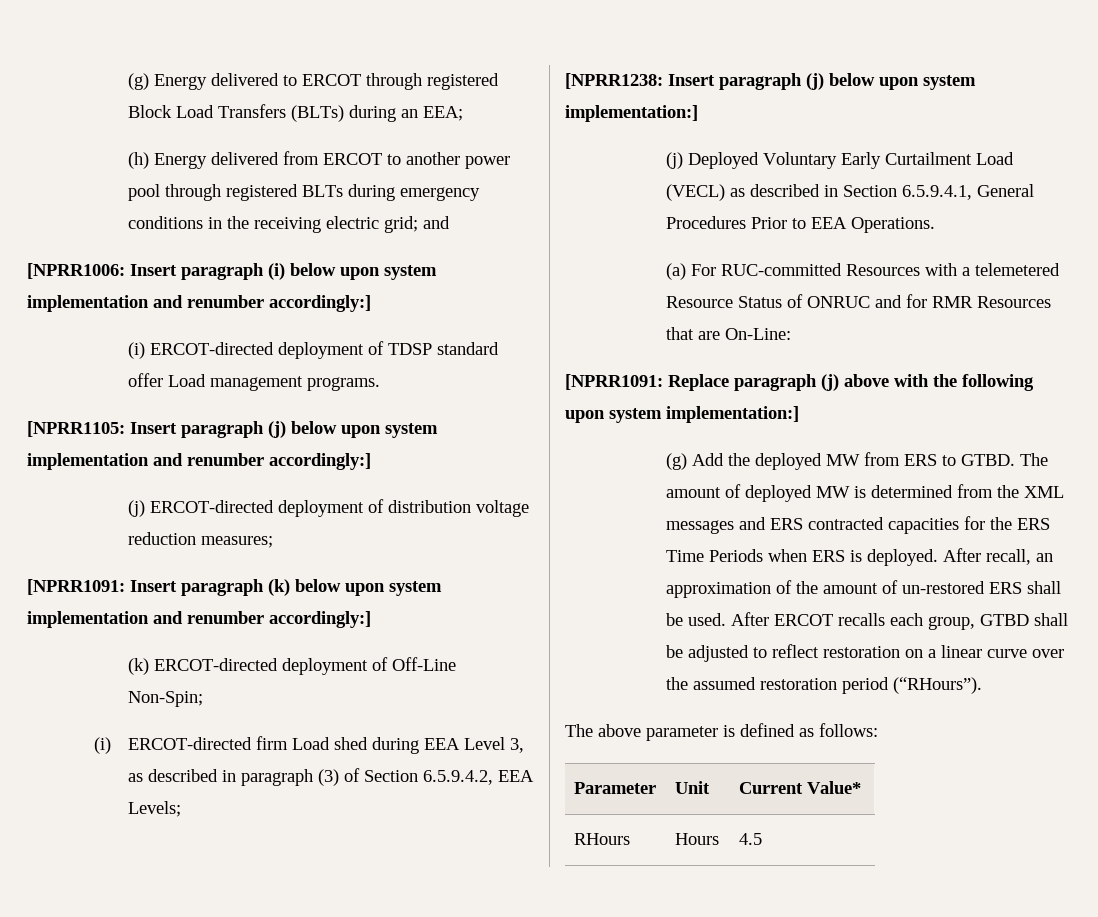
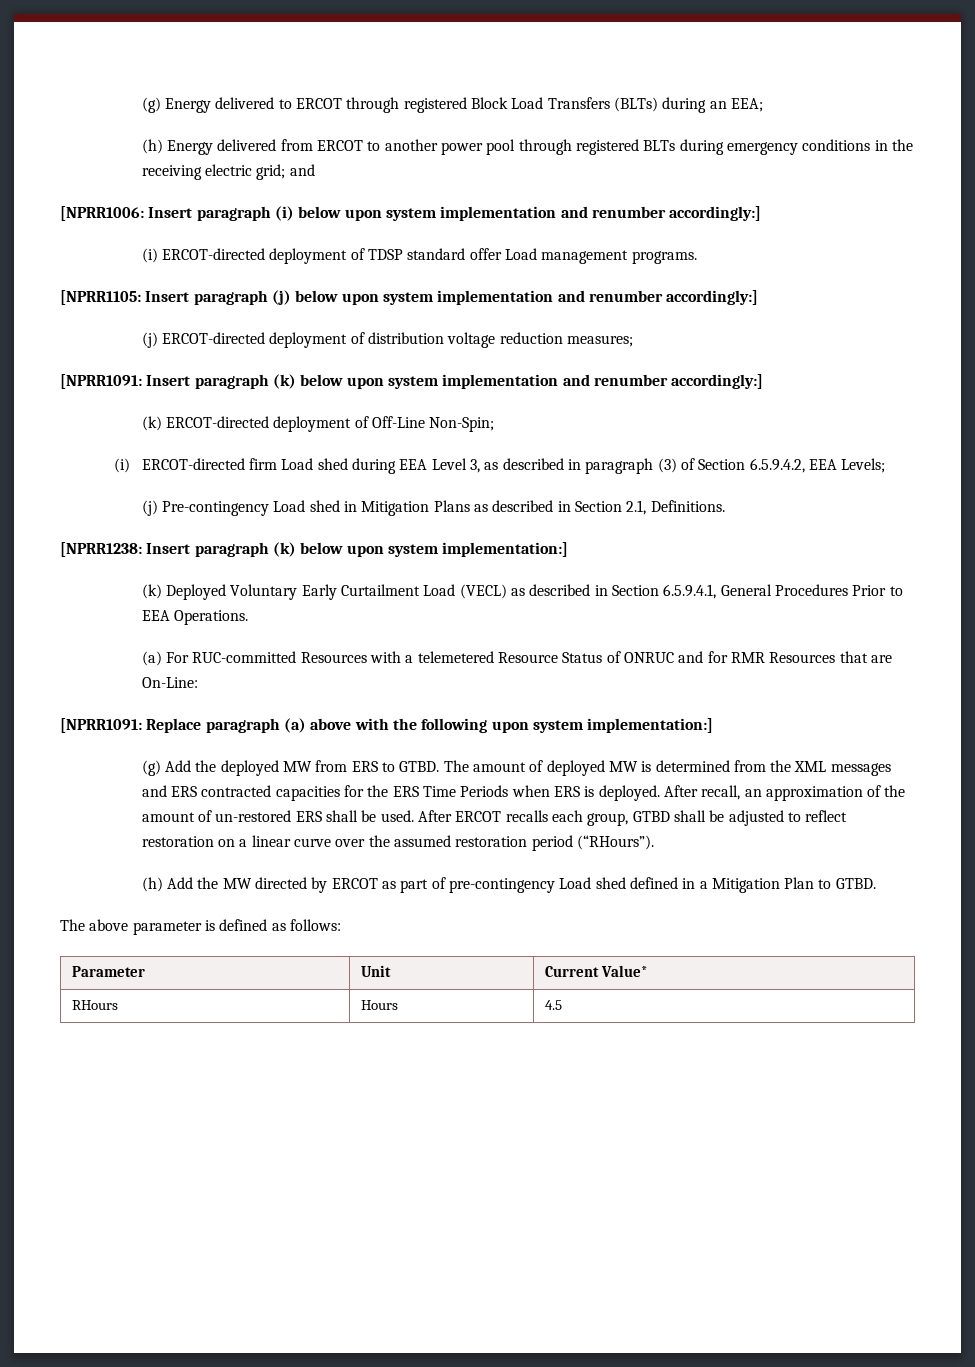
+ (j) Pre-contingency Load shed in Mitigation Plans as described in Section 2.1, Definitions.
- [NPRR1238: Insert paragraph (j) below upon system implementation:]
+ [NPRR1238: Insert paragraph (k) below upon system implementation:]
- (j) Deployed Voluntary Early Curtailment Load (VECL) as described in Section 6.5.9.4.1, General Procedures Prior to EEA Operations.
+ (k) Deployed Voluntary Early Curtailment Load (VECL) as described in Section 6.5.9.4.1, General Procedures Prior to EEA Operations.
- [NPRR1091: Replace paragraph (j) above with the following upon system implementation:]
+ [NPRR1091: Replace paragraph (a) above with the following upon system implementation:]
+ (h) Add the MW directed by ERCOT as part of pre-contingency Load shed defined in a Mitigation Plan to GTBD.

